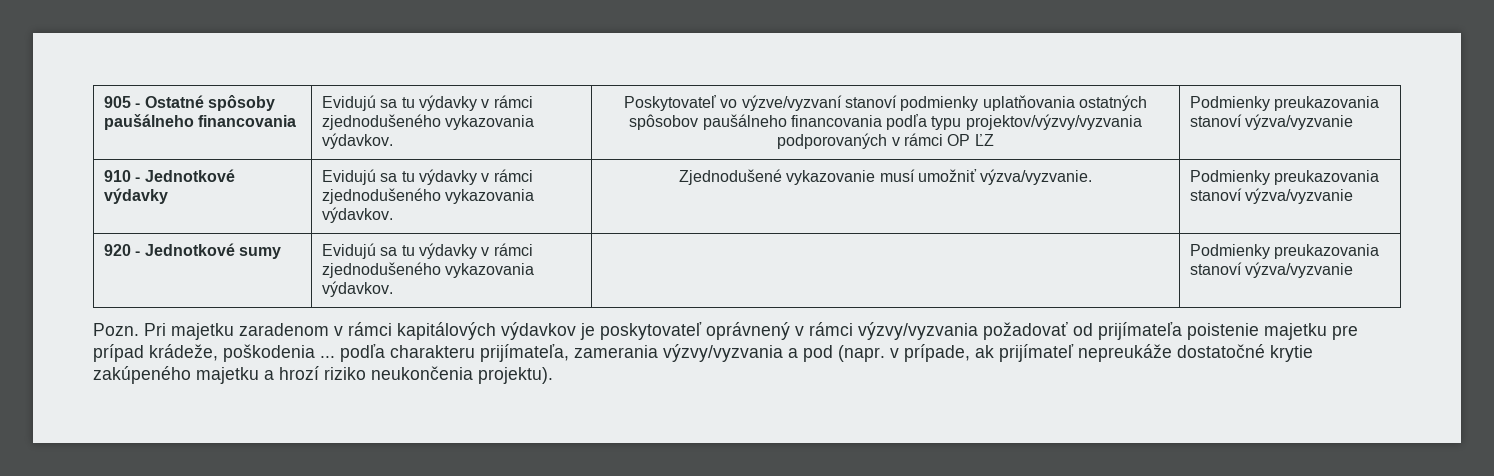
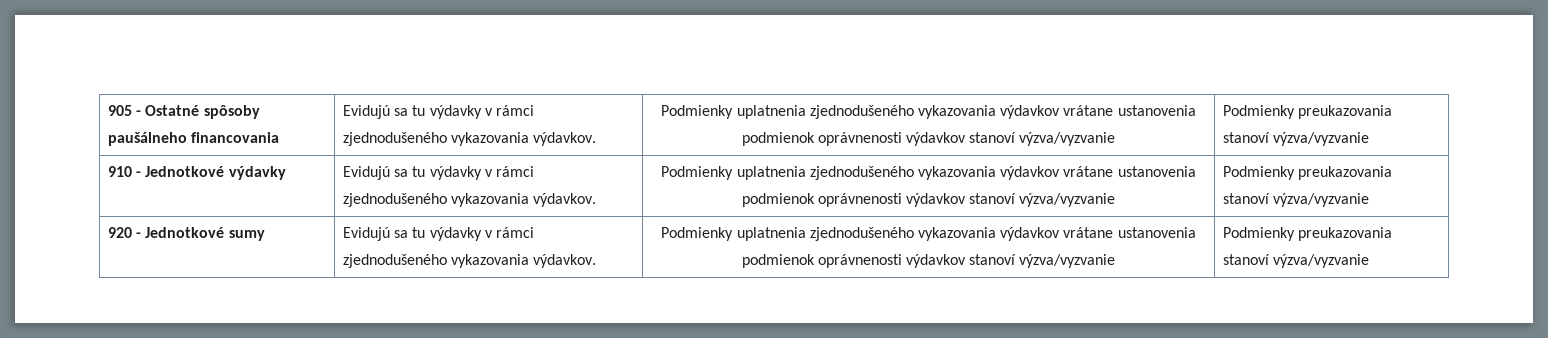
- 905 - Ostatné spôsoby paušálneho financovania | Evidujú sa tu výdavky v rámci zjednodušeného vykazovania výdavkov. | Poskytovateľ vo výzve/vyzvaní stanoví podmienky uplatňovania ostatných spôsobov paušálneho financovania podľa typu projektov/výzvy/vyzvania podporovaných v rámci OP ĽZ | Podmienky preukazovania stanoví výzva/vyzvanie
+ 905 - Ostatné spôsoby paušálneho financovania | Evidujú sa tu výdavky v rámci zjednodušeného vykazovania výdavkov. | Podmienky uplatnenia zjednodušeného vykazovania výdavkov vrátane ustanovenia podmienok oprávnenosti výdavkov stanoví výzva/vyzvanie | Podmienky preukazovania stanoví výzva/vyzvanie
- 910 - Jednotkové výdavky | Evidujú sa tu výdavky v rámci zjednodušeného vykazovania výdavkov. | Zjednodušené vykazovanie musí umožniť výzva/vyzvanie. | Podmienky preukazovania stanoví výzva/vyzvanie
+ 910 - Jednotkové výdavky | Evidujú sa tu výdavky v rámci zjednodušeného vykazovania výdavkov. | Podmienky uplatnenia zjednodušeného vykazovania výdavkov vrátane ustanovenia podmienok oprávnenosti výdavkov stanoví výzva/vyzvanie | Podmienky preukazovania stanoví výzva/vyzvanie
- 920 - Jednotkové sumy | Evidujú sa tu výdavky v rámci zjednodušeného vykazovania výdavkov. | | Podmienky preukazovania stanoví výzva/vyzvanie
- Pozn. Pri majetku zaradenom v rámci kapitálových výdavkov je poskytovateľ oprávnený v rámci výzvy/vyzvania požadovať od prijímateľa poistenie majetku pre prípad krádeže, poškodenia ... podľa charakteru prijímateľa, zamerania výzvy/vyzvania a pod (napr. v prípade, ak prijímateľ nepreukáže dostatočné krytie zakúpeného majetku a hrozí riziko neukončenia projektu).
+ 920 - Jednotkové sumy | Evidujú sa tu výdavky v rámci zjednodušeného vykazovania výdavkov. | Podmienky uplatnenia zjednodušeného vykazovania výdavkov vrátane ustanovenia podmienok oprávnenosti výdavkov stanoví výzva/vyzvanie | Podmienky preukazovania stanoví výzva/vyzvanie

